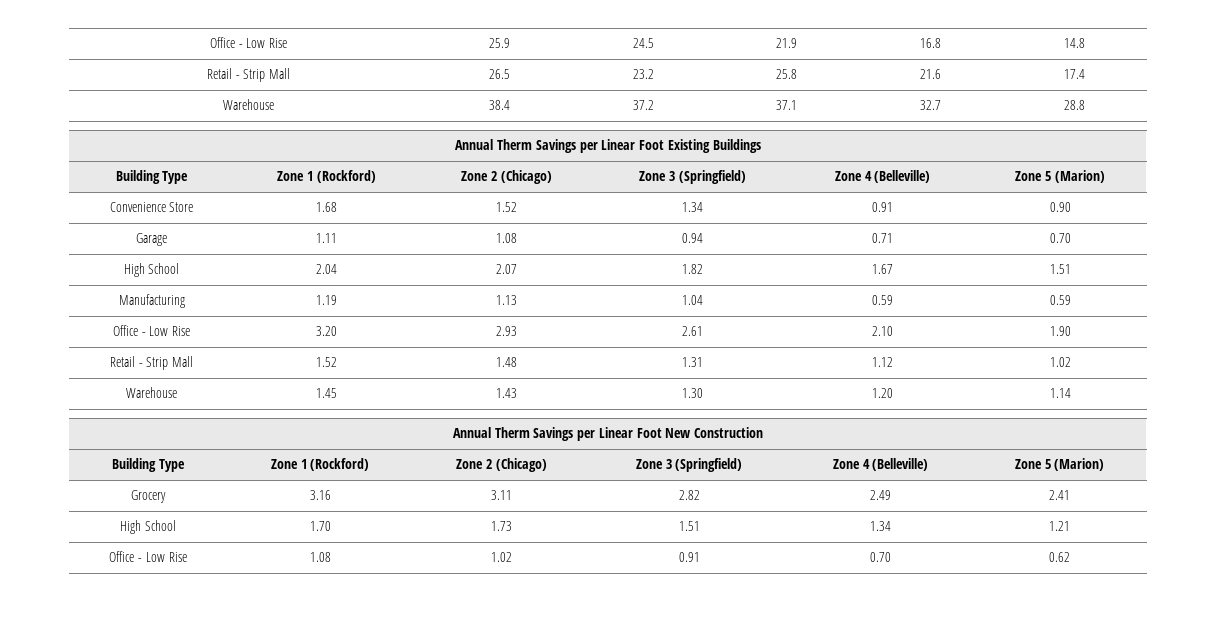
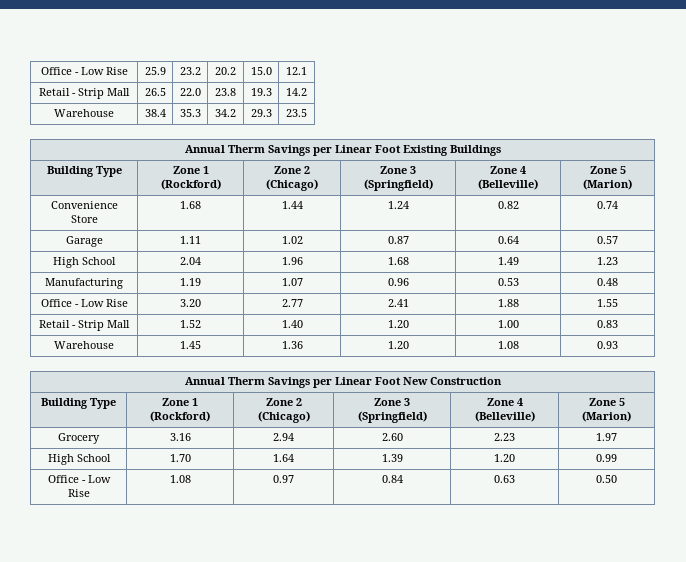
- Office - Low Rise | 25.9 | 24.5 | 21.9 | 16.8 | 14.8
+ Office - Low Rise | 25.9 | 23.2 | 20.2 | 15.0 | 12.1
- Retail - Strip Mall | 26.5 | 23.2 | 25.8 | 21.6 | 17.4
- Warehouse | 38.4 | 37.2 | 37.1 | 32.7 | 28.8
+ Retail - Strip Mall | 26.5 | 22.0 | 23.8 | 19.3 | 14.2
+ Warehouse | 38.4 | 35.3 | 34.2 | 29.3 | 23.5
- Convenience Store | 1.68 | 1.52 | 1.34 | 0.91 | 0.90
- Garage | 1.11 | 1.08 | 0.94 | 0.71 | 0.70
- High School | 2.04 | 2.07 | 1.82 | 1.67 | 1.51
- Manufacturing | 1.19 | 1.13 | 1.04 | 0.59 | 0.59
+ Convenience Store | 1.68 | 1.44 | 1.24 | 0.82 | 0.74
+ Garage | 1.11 | 1.02 | 0.87 | 0.64 | 0.57
+ High School | 2.04 | 1.96 | 1.68 | 1.49 | 1.23
+ Manufacturing | 1.19 | 1.07 | 0.96 | 0.53 | 0.48
- Office - Low Rise | 3.20 | 2.93 | 2.61 | 2.10 | 1.90
+ Office - Low Rise | 3.20 | 2.77 | 2.41 | 1.88 | 1.55
- Retail - Strip Mall | 1.52 | 1.48 | 1.31 | 1.12 | 1.02
+ Retail - Strip Mall | 1.52 | 1.40 | 1.20 | 1.00 | 0.83
- Warehouse | 1.45 | 1.43 | 1.30 | 1.20 | 1.14
+ Warehouse | 1.45 | 1.36 | 1.20 | 1.08 | 0.93
- Grocery | 3.16 | 3.11 | 2.82 | 2.49 | 2.41
+ Grocery | 3.16 | 2.94 | 2.60 | 2.23 | 1.97
- High School | 1.70 | 1.73 | 1.51 | 1.34 | 1.21
+ High School | 1.70 | 1.64 | 1.39 | 1.20 | 0.99
- Office - Low Rise | 1.08 | 1.02 | 0.91 | 0.70 | 0.62
+ Office - Low Rise | 1.08 | 0.97 | 0.84 | 0.63 | 0.50

